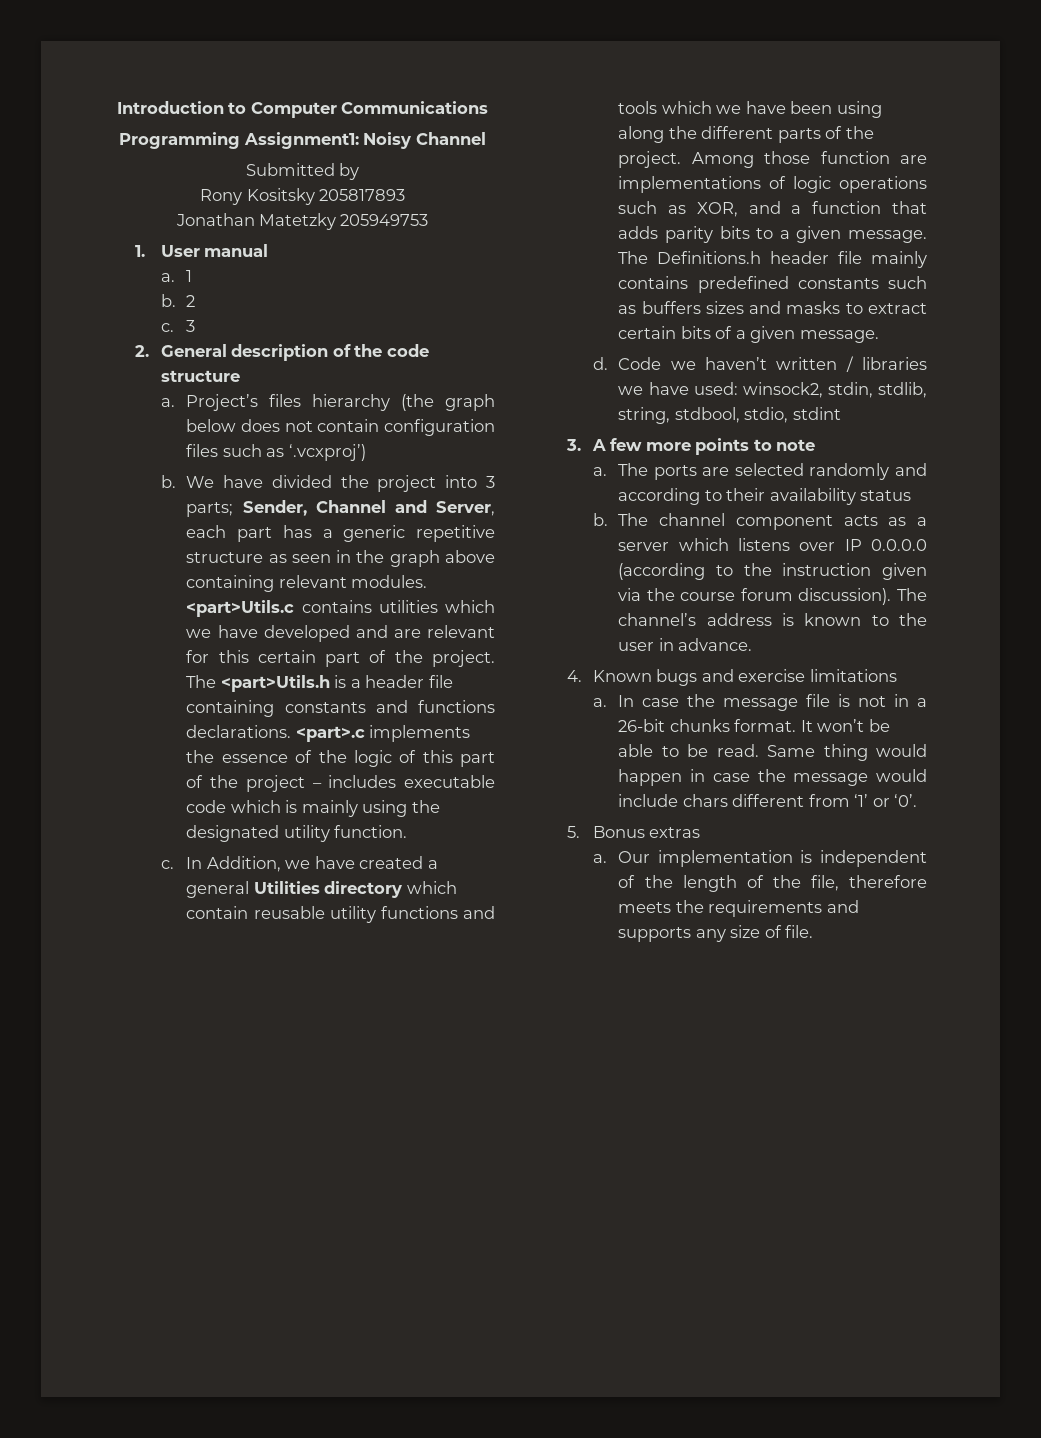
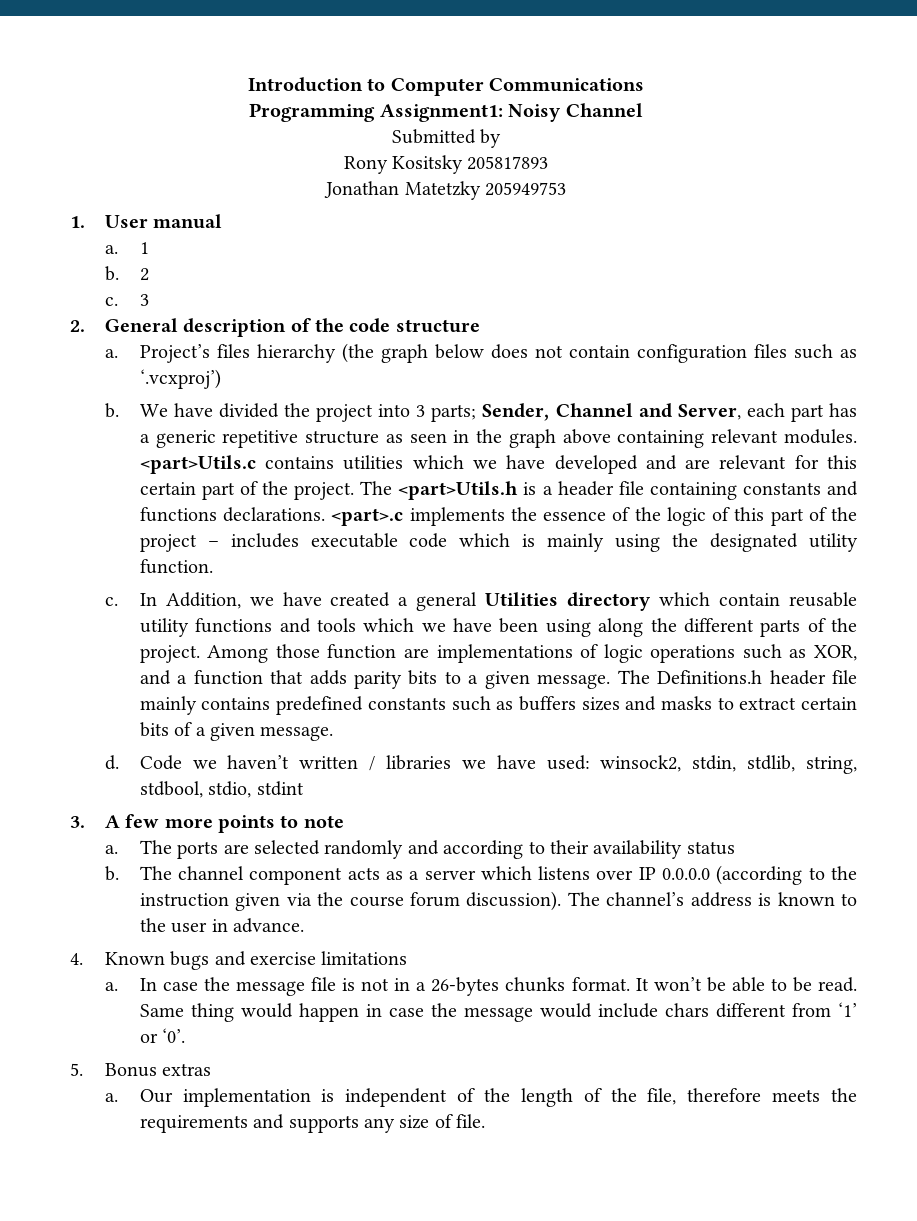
- In case the message file is not in a 26-bit chunks format.
+ In case the message file is not in a 26-bytes chunks format.

